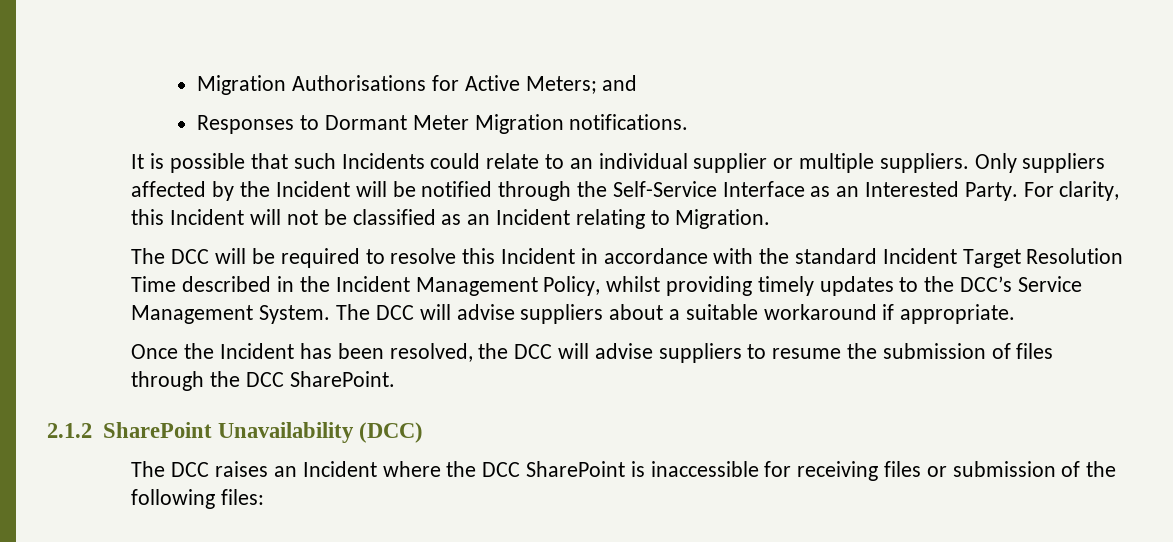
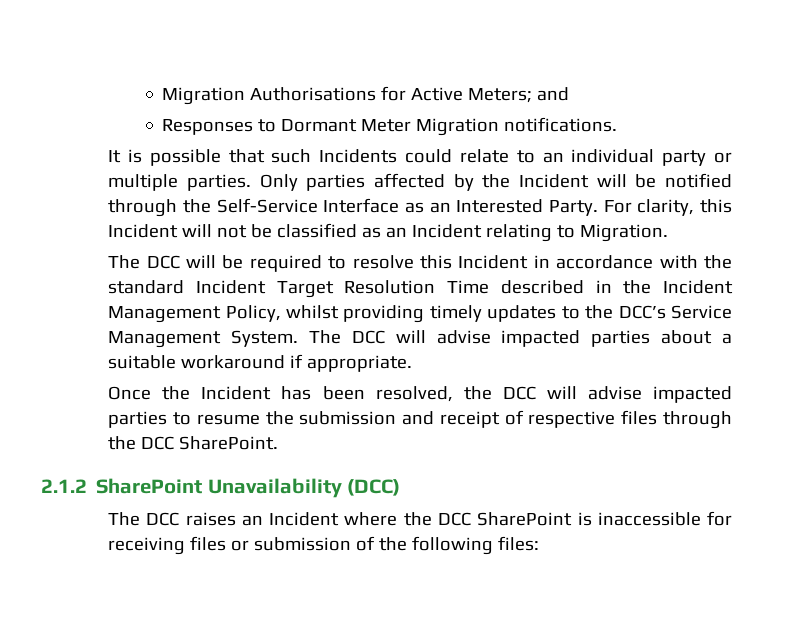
- It is possible that such Incidents could relate to an individual supplier or multiple suppliers. Only suppliers affected by the Incident will be notified through the Self-Service Interface as an Interested Party.
+ It is possible that such Incidents could relate to an individual party or multiple parties. Only parties affected by the Incident will be notified through the Self-Service Interface as an Interested Party.
- The DCC will advise suppliers about a suitable workaround if appropriate.
+ The DCC will advise impacted parties about a suitable workaround if appropriate.
- Once the Incident has been resolved, the DCC will advise suppliers to resume the submission of files through the DCC SharePoint.
+ Once the Incident has been resolved, the DCC will advise impacted parties to resume the submission and receipt of respective files through the DCC SharePoint.

